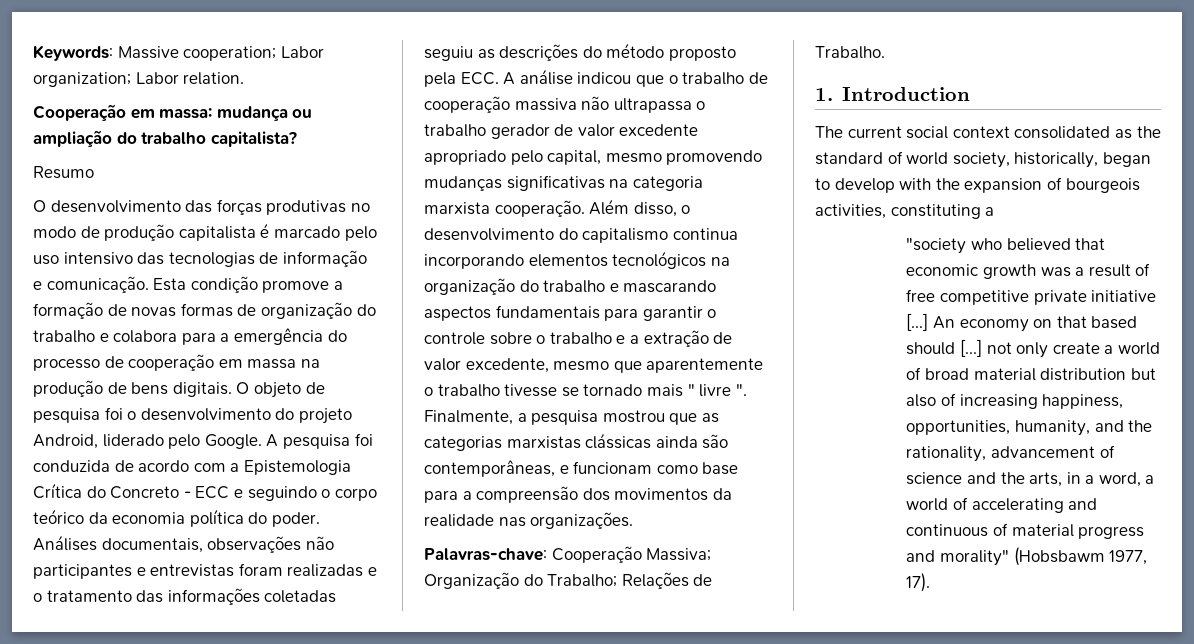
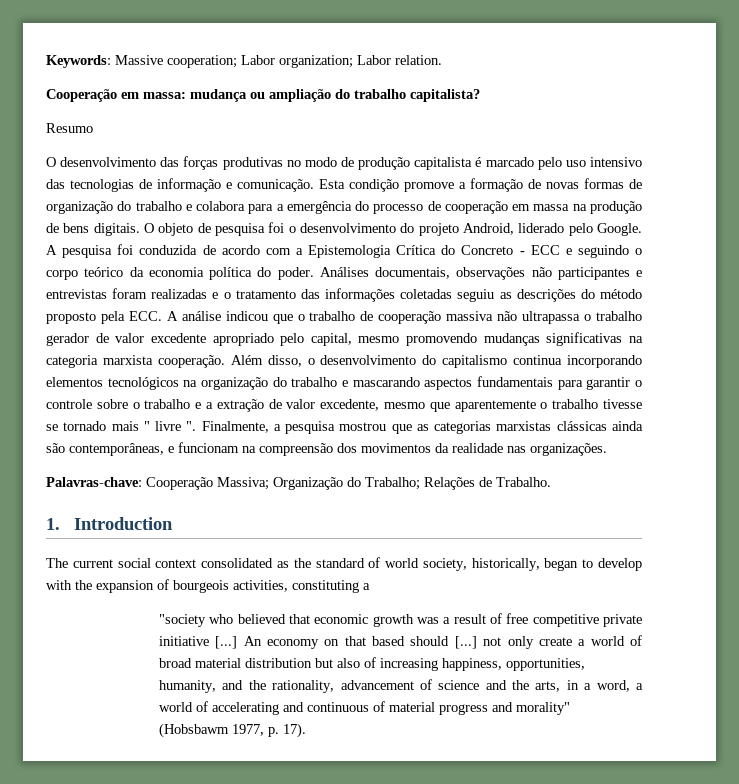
- Finalmente, a pesquisa mostrou que as categorias marxistas clássicas ainda são contemporâneas, e funcionam como base para a compreensão dos movimentos da realidade nas organizações.
+ Finalmente, a pesquisa mostrou que as categorias marxistas clássicas ainda são contemporâneas, e funcionam na compreensão dos movimentos da realidade nas organizações.
- An economy on that based should [...] not only create a world of broad material distribution but also of increasing happiness, opportunities, humanity, and the rationality, advancement of science and the arts, in a word, a world of accelerating and continuous of material progress and morality" (Hobsbawm 1977, 17).
+ An economy on that based should [...] not only create a world of broad material distribution but also of increasing happiness, opportunities, humanity, and the rationality, advancement of science and the arts, in a word, a world of accelerating and continuous of material progress and morality" (Hobsbawm 1977, p. 17).

